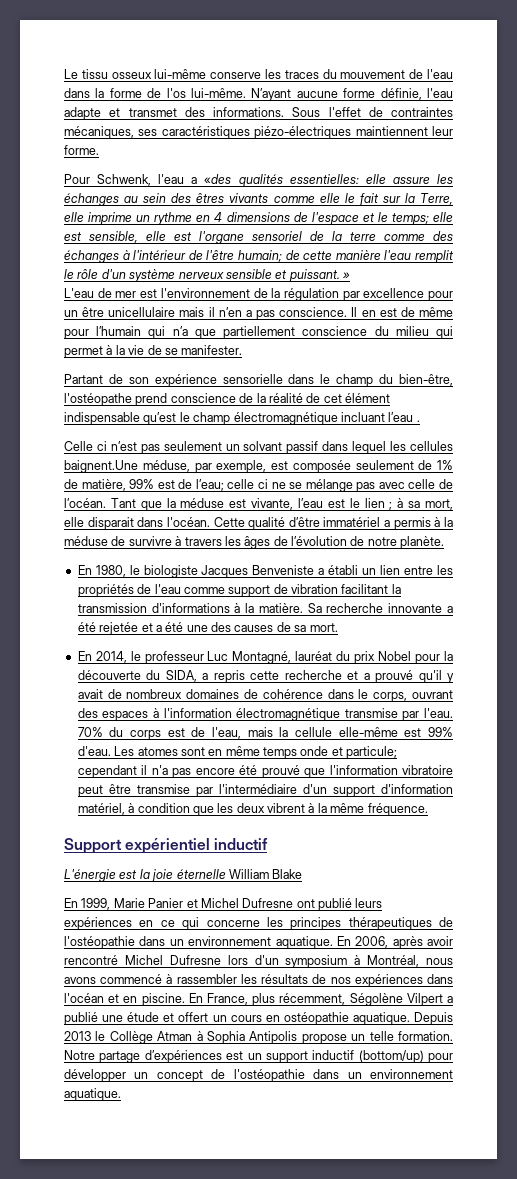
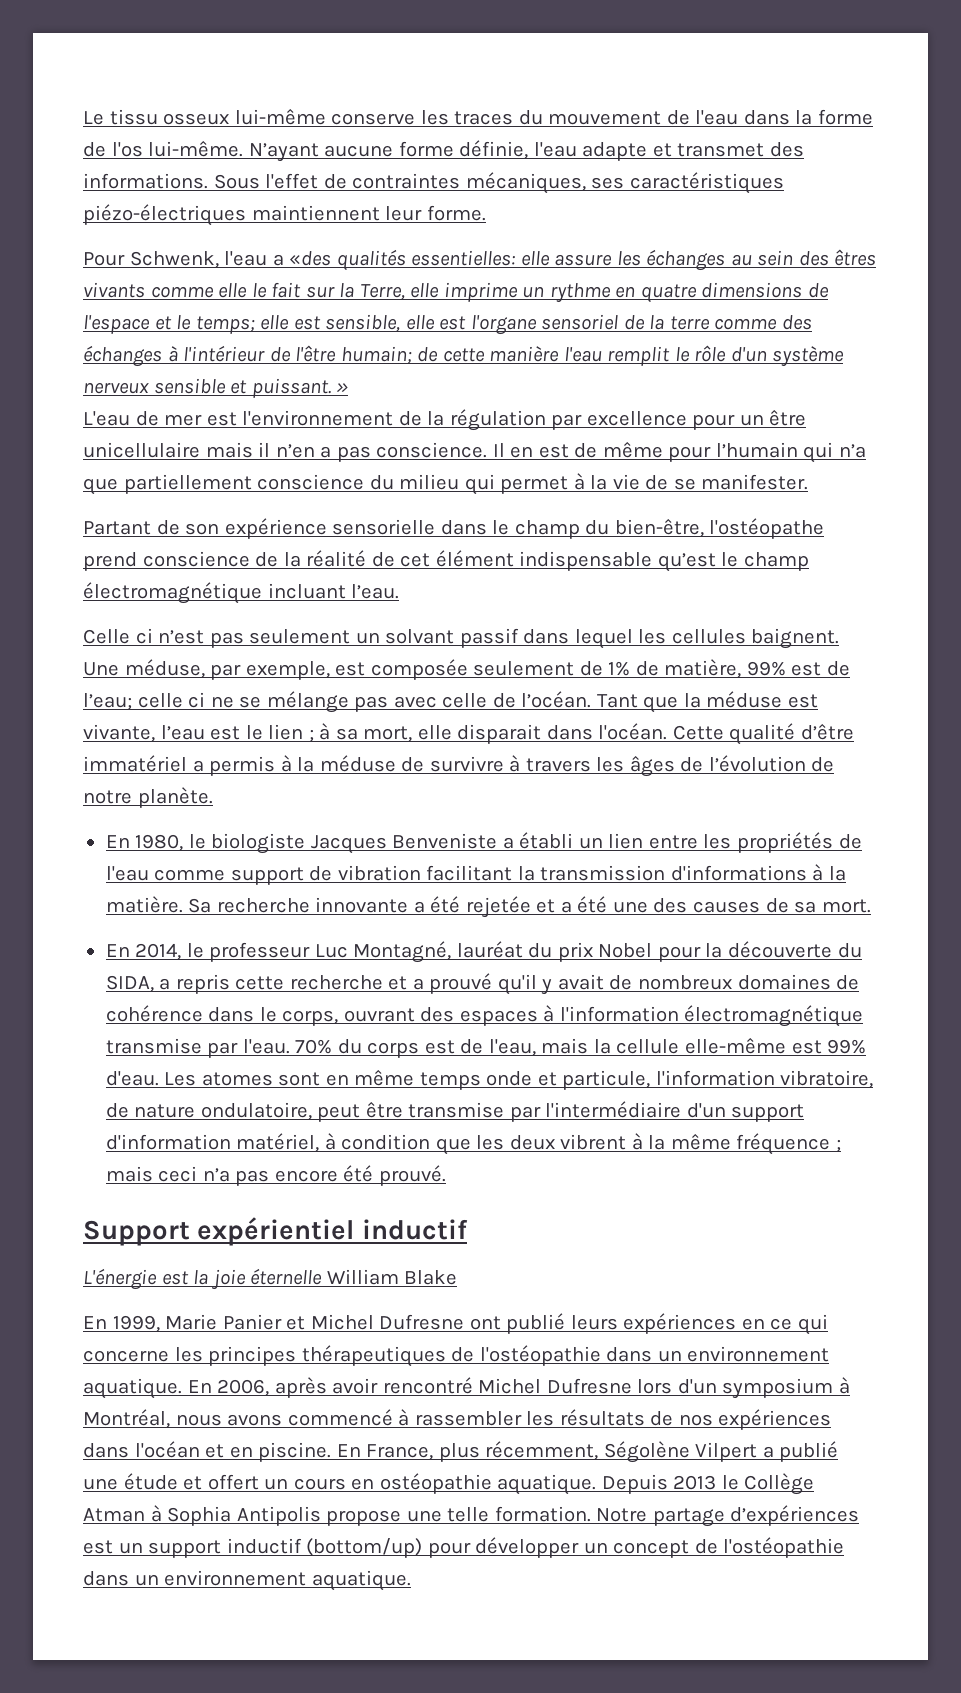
- elle assure les échanges au sein des êtres vivants comme elle le fait sur la Terre, elle imprime un rythme en 4 dimensions de l'espace et le temps;
+ elle assure les échanges au sein des êtres vivants comme elle le fait sur la Terre, elle imprime un rythme en quatre dimensions de l'espace et le temps;
- Partant de son expérience sensorielle dans le champ du bien-être, l'ostéopathe prend conscience de la réalité de cet élément indispensable qu’est le champ électromagnétique incluant l’eau .
+ Partant de son expérience sensorielle dans le champ du bien-être, l'ostéopathe prend conscience de la réalité de cet élément indispensable qu’est le champ électromagnétique incluant l’eau.
- Celle ci n’est pas seulement un solvant passif dans lequel les cellules baignent.Une méduse, par exemple, est composée seulement de 1% de matière, 99% est de l’eau; celle ci ne se mélange pas avec celle de l’océan.
+ Celle ci n’est pas seulement un solvant passif dans lequel les cellules baignent. Une méduse, par exemple, est composée seulement de 1% de matière, 99% est de l’eau; celle ci ne se mélange pas avec celle de l’océan.
- Les atomes sont en même temps onde et particule; cependant il n'a pas encore été prouvé que l'information vibratoire peut être transmise par l'intermédiaire d'un support d'information matériel, à condition que les deux vibrent à la même fréquence.
+ Les atomes sont en même temps onde et particule, l'information vibratoire, de nature ondulatoire, peut être transmise par l'intermédiaire d'un support d'information matériel, à condition que les deux vibrent à la même fréquence ; mais ceci n’a pas encore été prouvé.
- Depuis 2013 le Collège Atman à Sophia Antipolis propose un telle formation.
+ Depuis 2013 le Collège Atman à Sophia Antipolis propose une telle formation.

